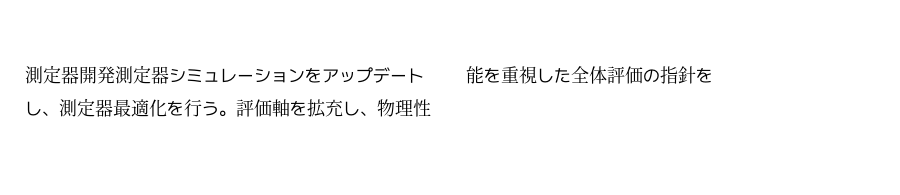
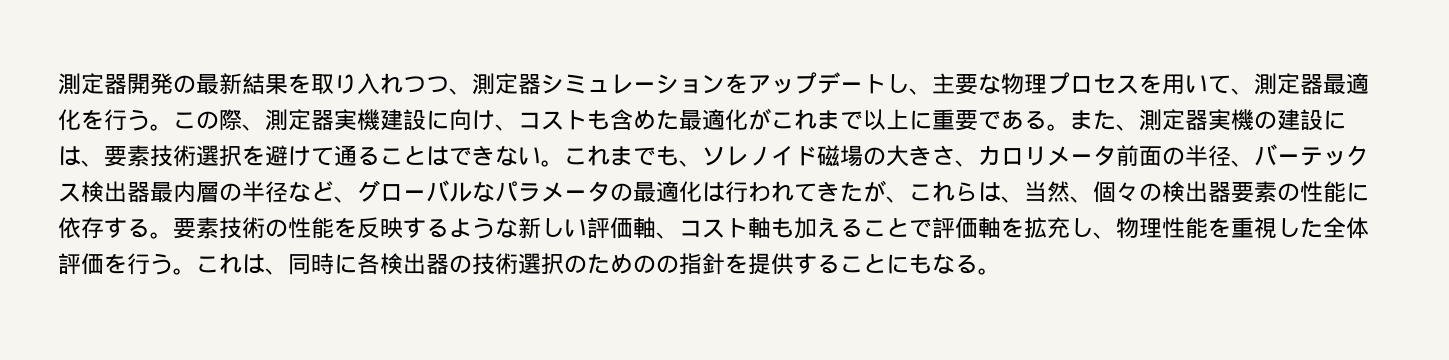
- 測定器開発測定器シミュレーションをアップデートし、測定器最適化を行う。
+ 測定器開発の最新結果を取り入れつつ、測定器シミュレーションをアップデートし、主要な物理プロセスを用いて、測定器最適化を行う。
- 評価軸を拡充し、物理性能を重視した全体評価の指針を
+ この際、測定器実機建設に向け、コストも含めた最適化がこれまで以上に重要である。また、測定器実機の建設には、要素技術選択を避けて通ることはできない。これまでも、ソレノイド磁場の大きさ、カロリメータ前面の半径、バーテックス検出器最内層の半径など、グローバルなパラメータの最適化は行われてきたが、これらは、当然、個々の検出器要素の性能に依存する。要素技術の性能を反映するような新しい評価軸、コスト軸も加えることで評価軸を拡充し、物理性能を重視した全体評価を行う。これは、同時に各検出器の技術選択のためのの指針を提供することにもなる。

